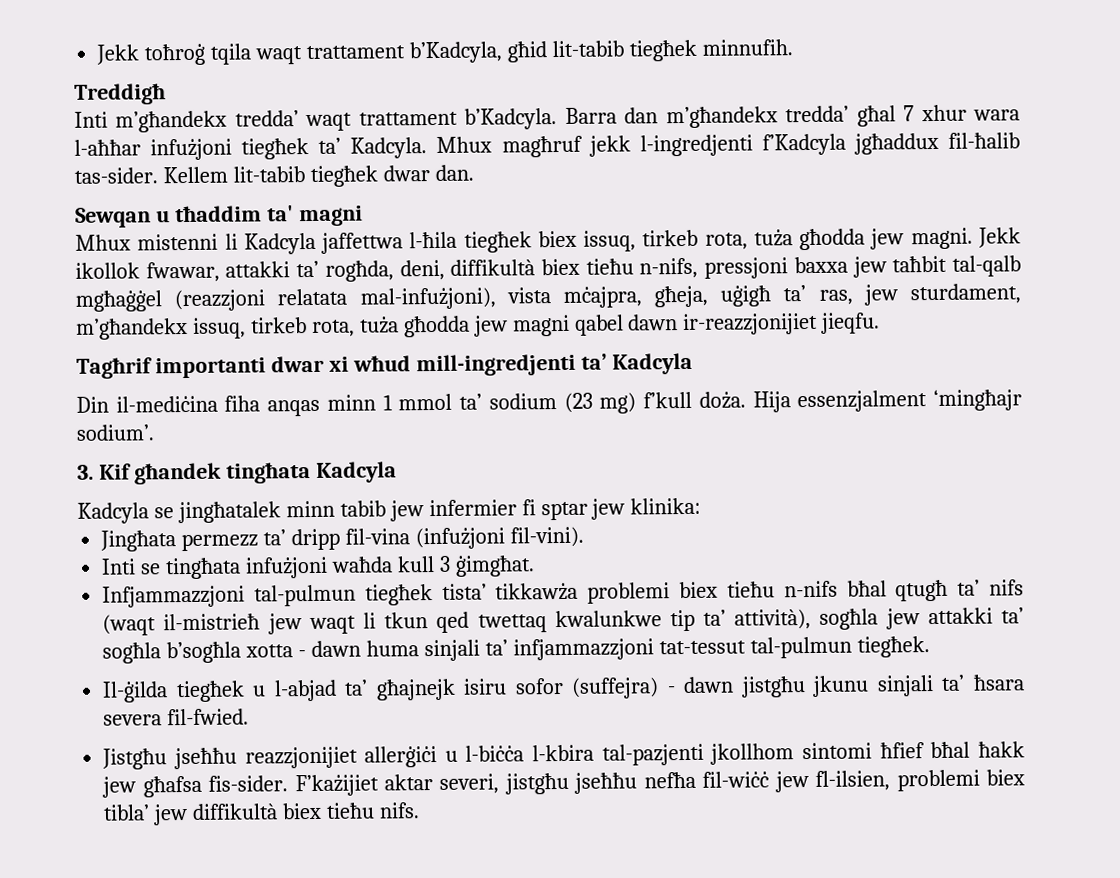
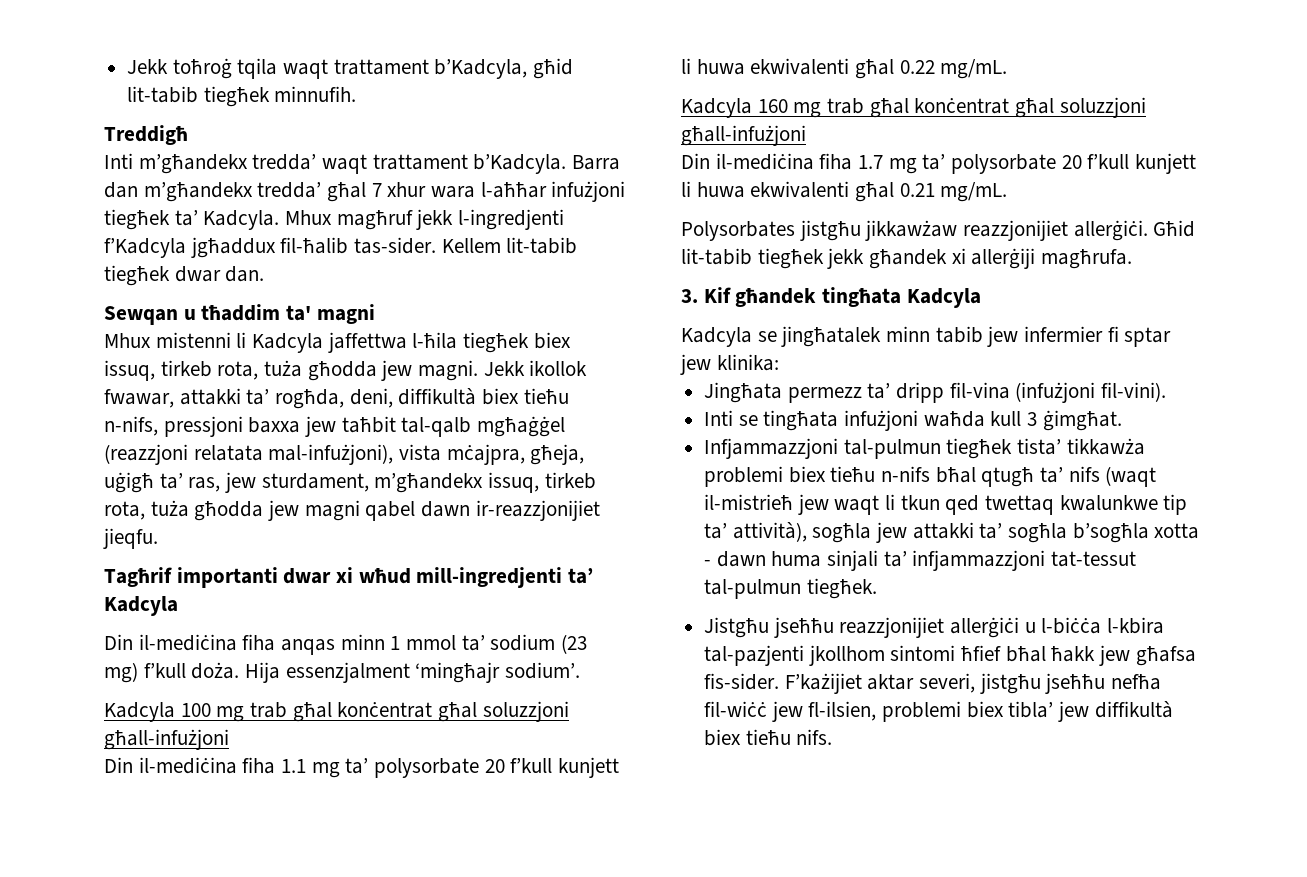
+ Kadcyla 100 mg trab għal konċentrat għal soluzzjoni għall-infużjoni
+ Din il-mediċina fiha 1.1 mg ta’ polysorbate 20 f’kull kunjett li huwa ekwivalenti għal 0.22 mg/mL.
+ Kadcyla 160 mg trab għal konċentrat għal soluzzjoni għall-infużjoni
+ Din il-mediċina fiha 1.7 mg ta’ polysorbate 20 f’kull kunjett li huwa ekwivalenti għal 0.21 mg/mL.
+ Polysorbates jistgħu jikkawżaw reazzjonijiet allerġiċi. Għid lit-tabib tiegħek jekk għandek xi allerġiji magħrufa.
- Il-ġilda tiegħek u l-abjad ta’ għajnejk isiru sofor (suffejra) - dawn jistgħu jkunu sinjali ta’ ħsara severa fil-fwied.

